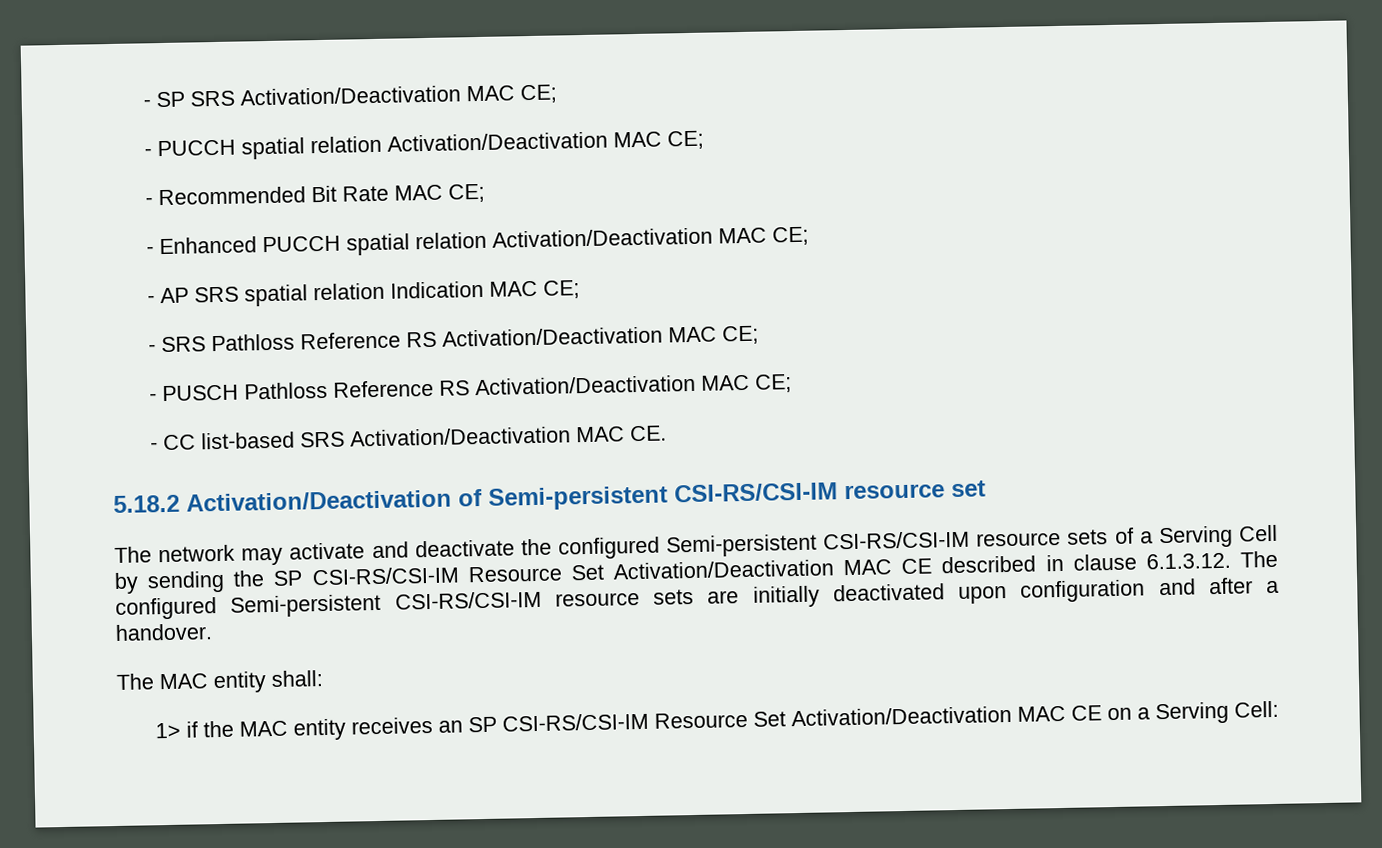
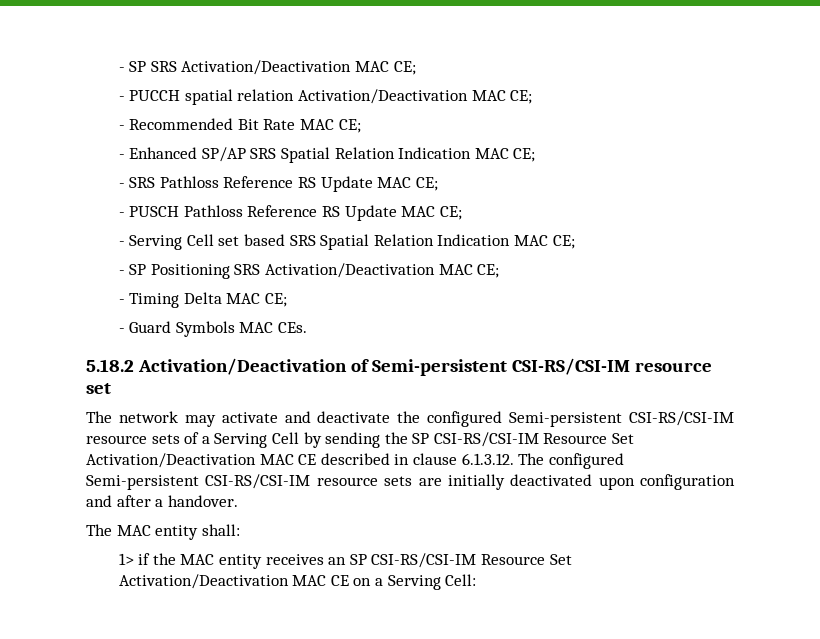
- - Enhanced PUCCH spatial relation Activation/Deactivation MAC CE;
- - AP SRS spatial relation Indication MAC CE;
+ - Enhanced SP/AP SRS Spatial Relation Indication MAC CE;
- - SRS Pathloss Reference RS Activation/Deactivation MAC CE;
+ - SRS Pathloss Reference RS Update MAC CE;
- - PUSCH Pathloss Reference RS Activation/Deactivation MAC CE;
- - CC list-based SRS Activation/Deactivation MAC CE.
+ - PUSCH Pathloss Reference RS Update MAC CE;
+ - Serving Cell set based SRS Spatial Relation Indication MAC CE;
+ - SP Positioning SRS Activation/Deactivation MAC CE;
+ - Timing Delta MAC CE;
+ - Guard Symbols MAC CEs.

